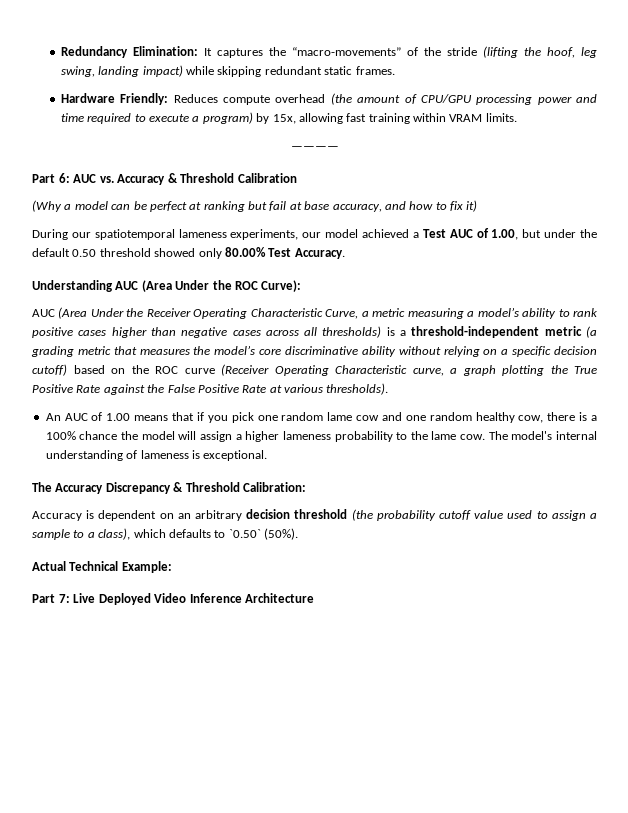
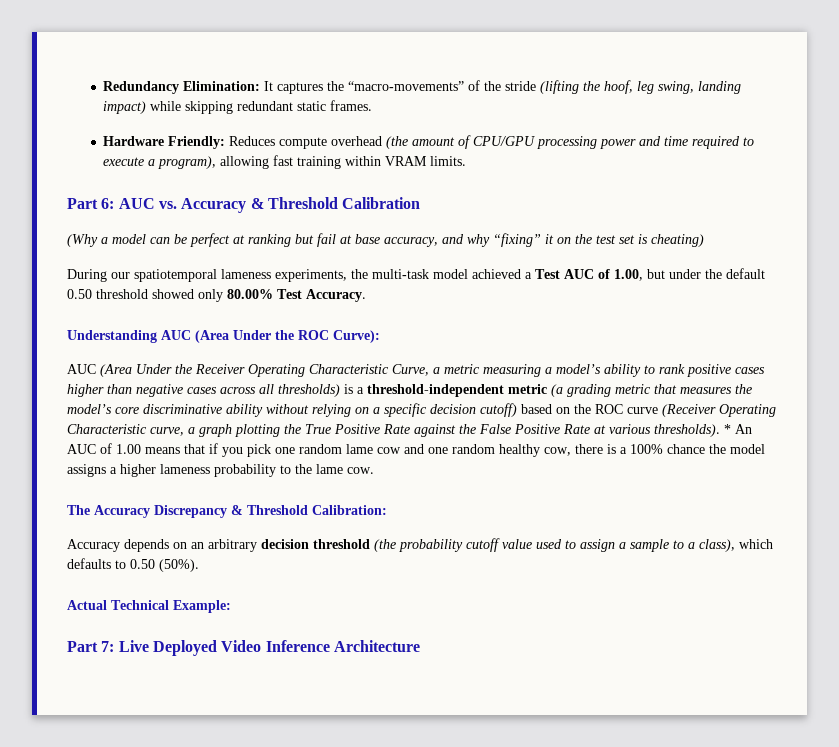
- Hardware Friendly: Reduces compute overhead (the amount of CPU/GPU processing power and time required to execute a program) by 15x, allowing fast training within VRAM limits.
+ Hardware Friendly: Reduces compute overhead (the amount of CPU/GPU processing power and time required to execute a program), allowing fast training within VRAM limits.
- ————
- (Why a model can be perfect at ranking but fail at base accuracy, and how to fix it)
+ (Why a model can be perfect at ranking but fail at base accuracy, and why “fixing” it on the test set is cheating)
- During our spatiotemporal lameness experiments, our model achieved a Test AUC of 1.00, but under the default 0.50 threshold showed only 80.00% Test Accuracy.
+ During our spatiotemporal lameness experiments, the multi-task model achieved a Test AUC of 1.00, but under the default 0.50 threshold showed only 80.00% Test Accuracy.
- AUC (Area Under the Receiver Operating Characteristic Curve, a metric measuring a model’s ability to rank positive cases higher than negative cases across all thresholds) is a threshold-independent metric (a grading metric that measures the model’s core discriminative ability without relying on a specific decision cutoff) based on the ROC curve (Receiver Operating Characteristic curve, a graph plotting the True Positive Rate against the False Positive Rate at various thresholds).
- An AUC of 1.00 means that if you pick one random lame cow and one random healthy cow, there is a 100% chance the model will assign a higher lameness probability to the lame cow. The model's internal understanding of lameness is exceptional.
+ AUC (Area Under the Receiver Operating Characteristic Curve, a metric measuring a model’s ability to rank positive cases higher than negative cases across all thresholds) is a threshold-independent metric (a grading metric that measures the model’s core discriminative ability without relying on a specific decision cutoff) based on the ROC curve (Receiver Operating Characteristic curve, a graph plotting the True Positive Rate against the False Positive Rate at various thresholds). * An AUC of 1.00 means that if you pick one random lame cow and one random healthy cow, there is a 100% chance the model assigns a higher lameness probability to the lame cow.
- Accuracy is dependent on an arbitrary decision threshold (the probability cutoff value used to assign a sample to a class), which defaults to `0.50` (50%).
+ Accuracy depends on an arbitrary decision threshold (the probability cutoff value used to assign a sample to a class), which defaults to 0.50 (50%).

